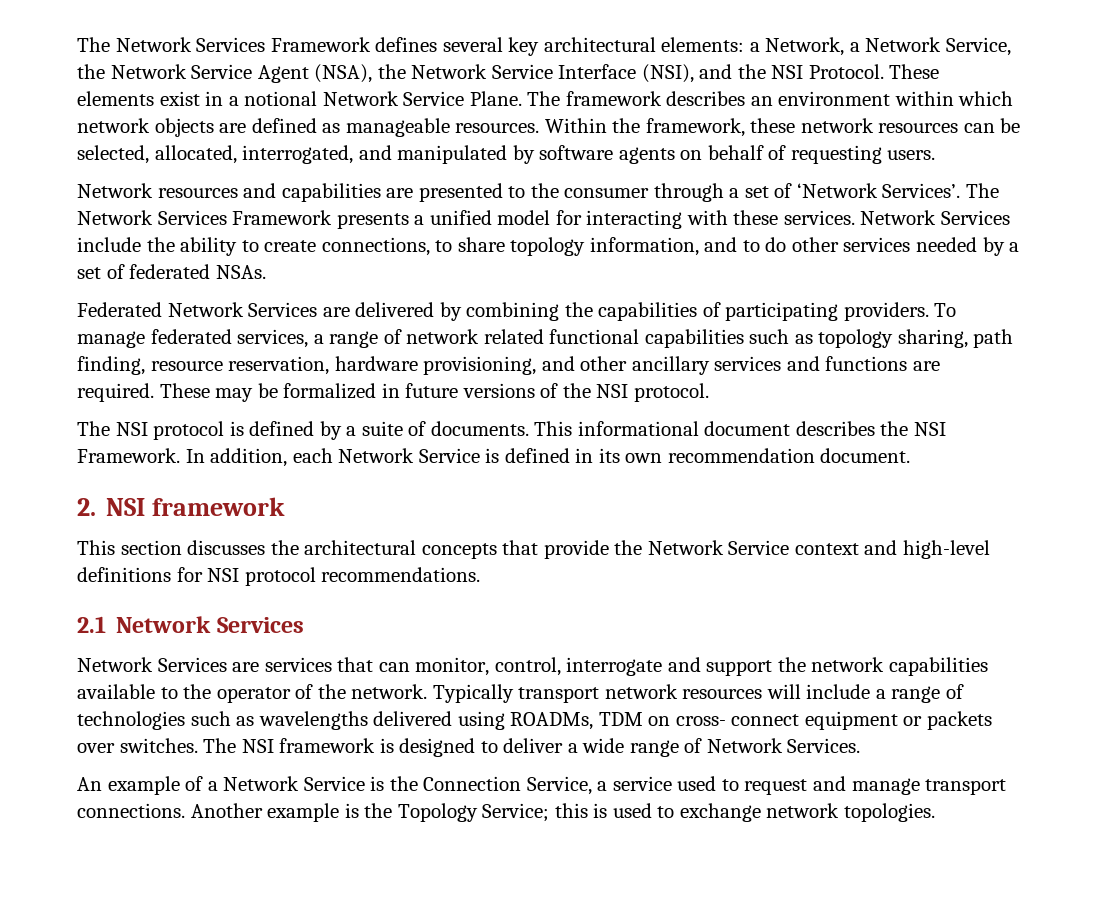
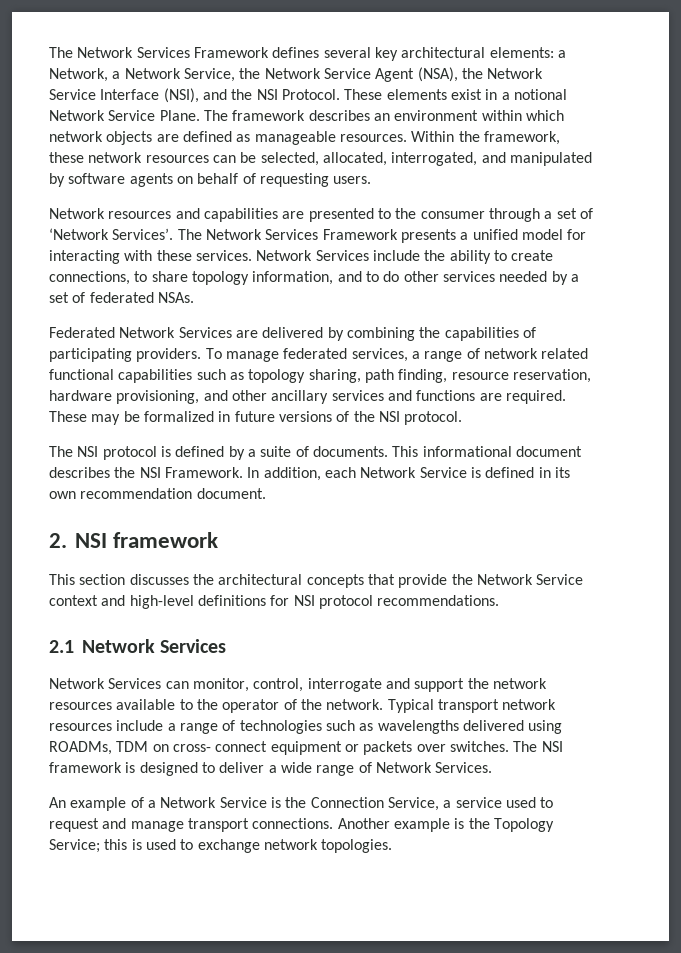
- Network Services are services that can monitor, control, interrogate and support the network capabilities available to the operator of the network.
+ Network Services can monitor, control, interrogate and support the network resources available to the operator of the network.
- Typically transport network resources will include a range of technologies such as wavelengths delivered using ROADMs, TDM on cross- connect equipment or packets over switches.
+ Typical transport network resources include a range of technologies such as wavelengths delivered using ROADMs, TDM on cross- connect equipment or packets over switches.

